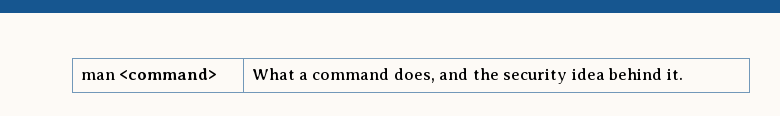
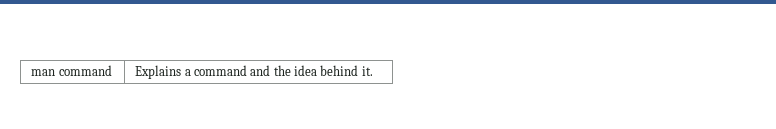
- man <command> | What a command does, and the security idea behind it.
+ man command | Explains a command and the idea behind it.

